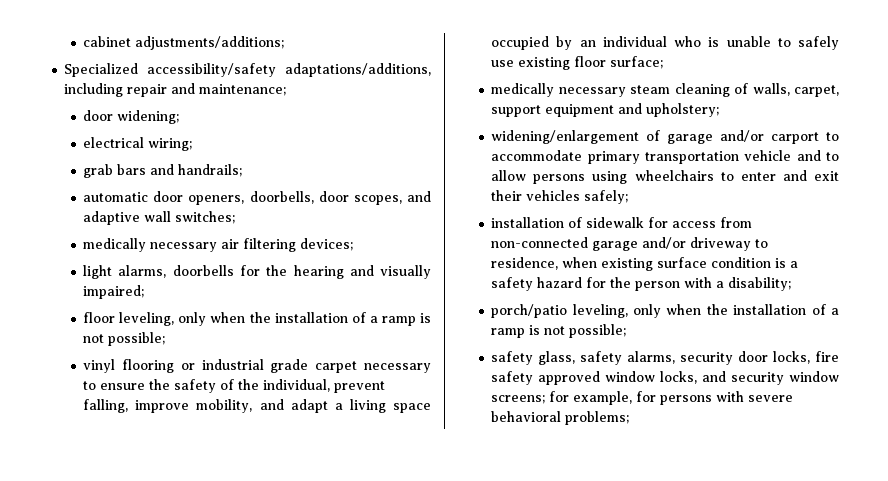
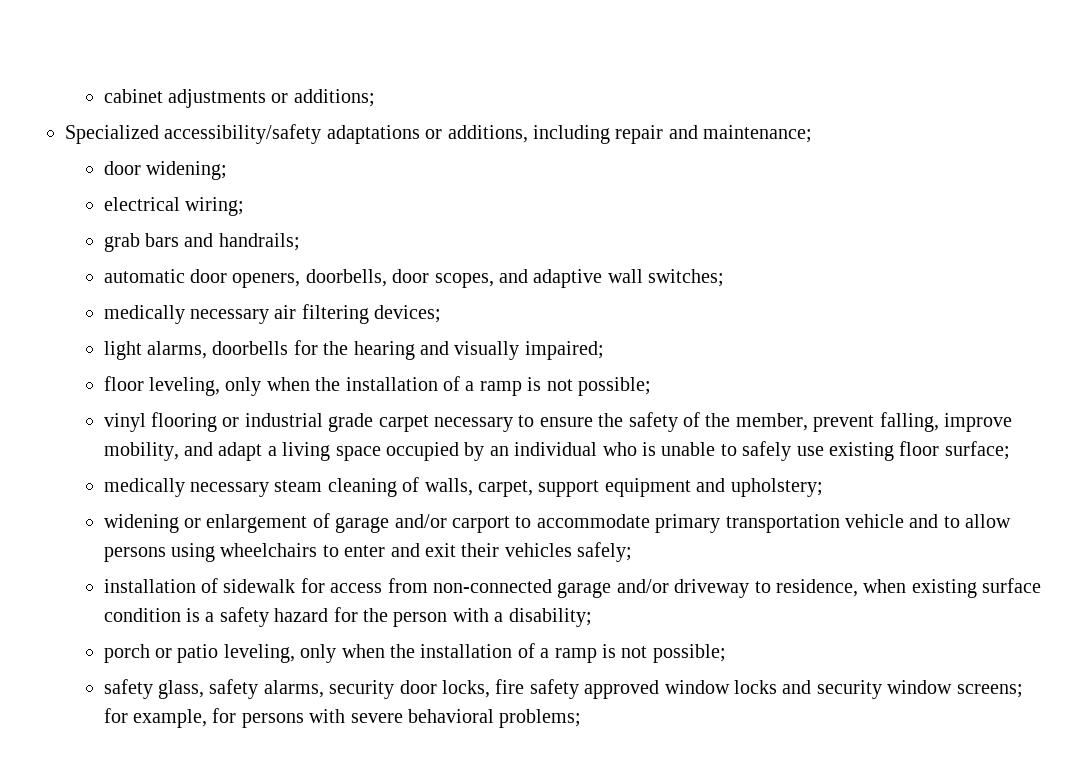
- cabinet adjustments/additions;
+ cabinet adjustments or additions;
- Specialized accessibility/safety adaptations/additions, including repair and maintenance;
+ Specialized accessibility/safety adaptations or additions, including repair and maintenance;
- vinyl flooring or industrial grade carpet necessary to ensure the safety of the individual, prevent falling, improve mobility, and adapt a living space occupied by an individual who is unable to safely use existing floor surface;
+ vinyl flooring or industrial grade carpet necessary to ensure the safety of the member, prevent falling, improve mobility, and adapt a living space occupied by an individual who is unable to safely use existing floor surface;
- widening/enlargement of garage and/or carport to accommodate primary transportation vehicle and to allow persons using wheelchairs to enter and exit their vehicles safely;
+ widening or enlargement of garage and/or carport to accommodate primary transportation vehicle and to allow persons using wheelchairs to enter and exit their vehicles safely;
- porch/patio leveling, only when the installation of a ramp is not possible;
+ porch or patio leveling, only when the installation of a ramp is not possible;
- safety glass, safety alarms, security door locks, fire safety approved window locks, and security window screens; for example, for persons with severe behavioral problems;
+ safety glass, safety alarms, security door locks, fire safety approved window locks and security window screens; for example, for persons with severe behavioral problems;

